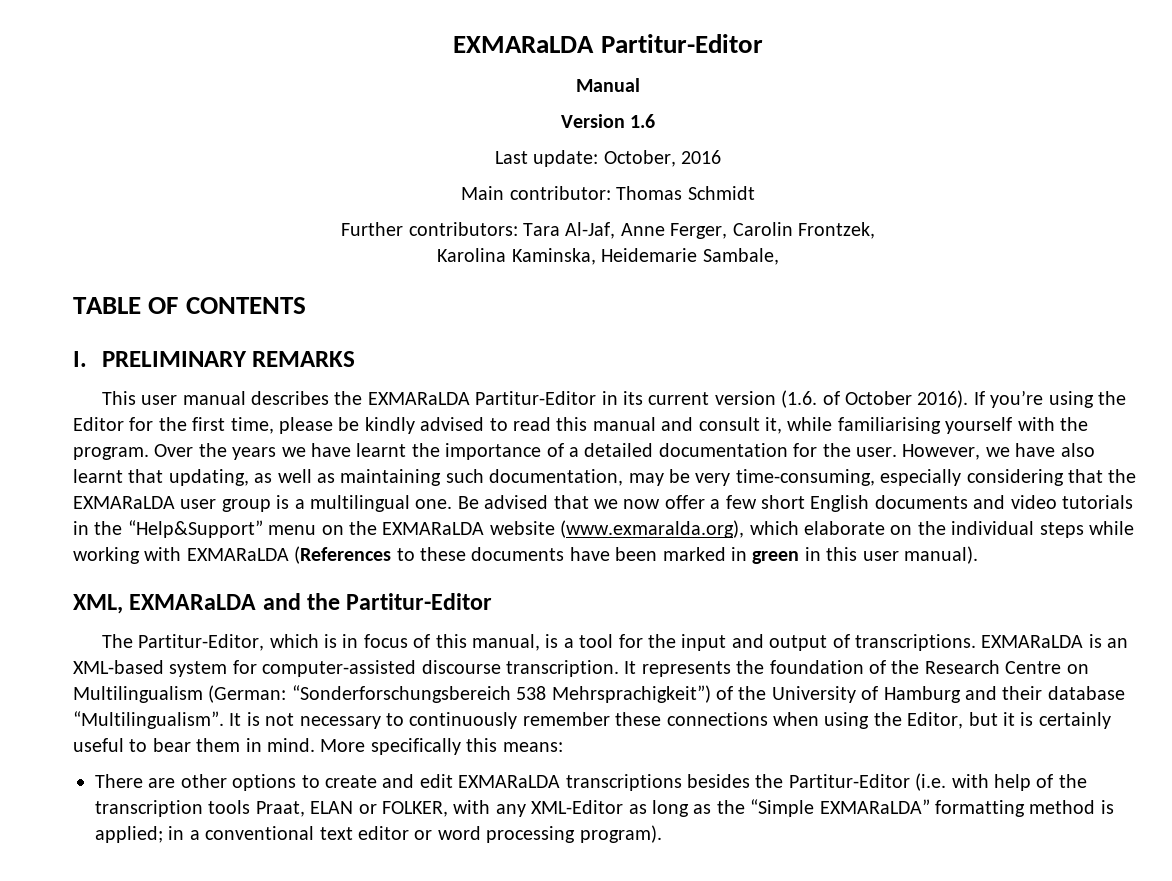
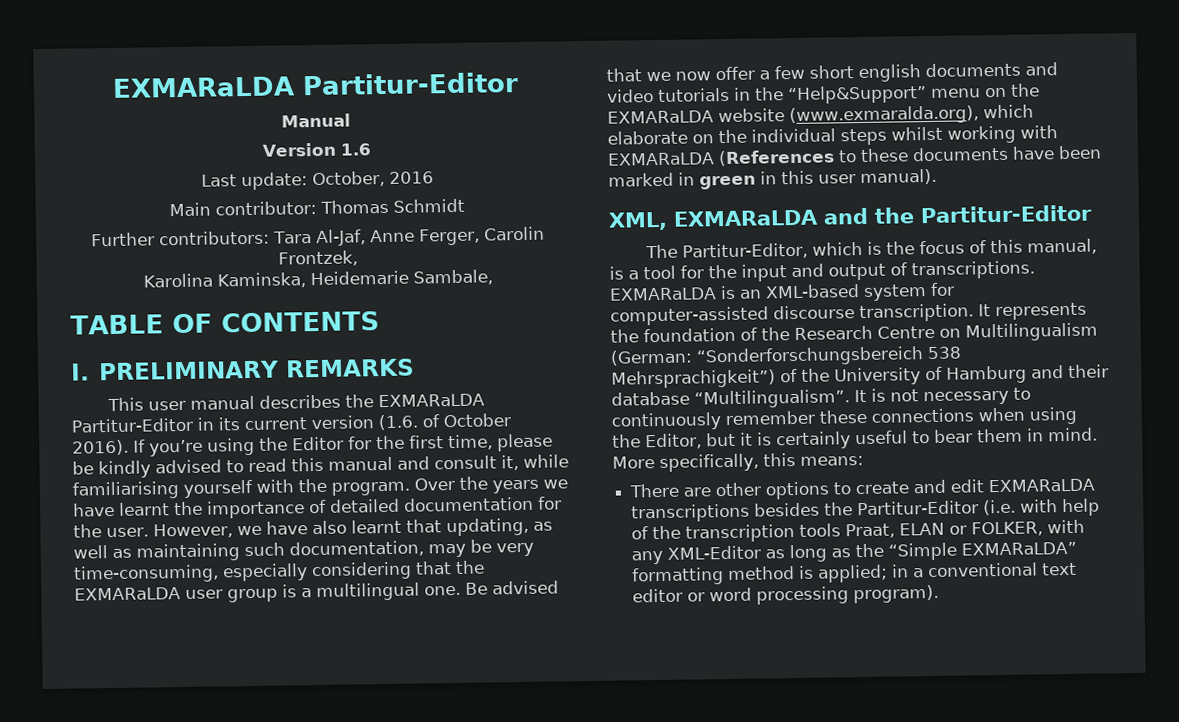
- Over the years we have learnt the importance of a detailed documentation for the user.
+ Over the years we have learnt the importance of detailed documentation for the user.
- Be advised that we now offer a few short English documents and video tutorials in the “Help&Support” menu on the EXMARaLDA website (www.exmaralda.org), which elaborate on the individual steps while working with EXMARaLDA (References to these documents have been marked in green in this user manual).
+ Be advised that we now offer a few short english documents and video tutorials in the “Help&Support” menu on the EXMARaLDA website (www.exmaralda.org), which elaborate on the individual steps whilst working with EXMARaLDA (References to these documents have been marked in green in this user manual).
- The Partitur-Editor, which is in focus of this manual, is a tool for the input and output of transcriptions.
+ The Partitur-Editor, which is the focus of this manual, is a tool for the input and output of transcriptions.
- More specifically this means:
+ More specifically, this means:

